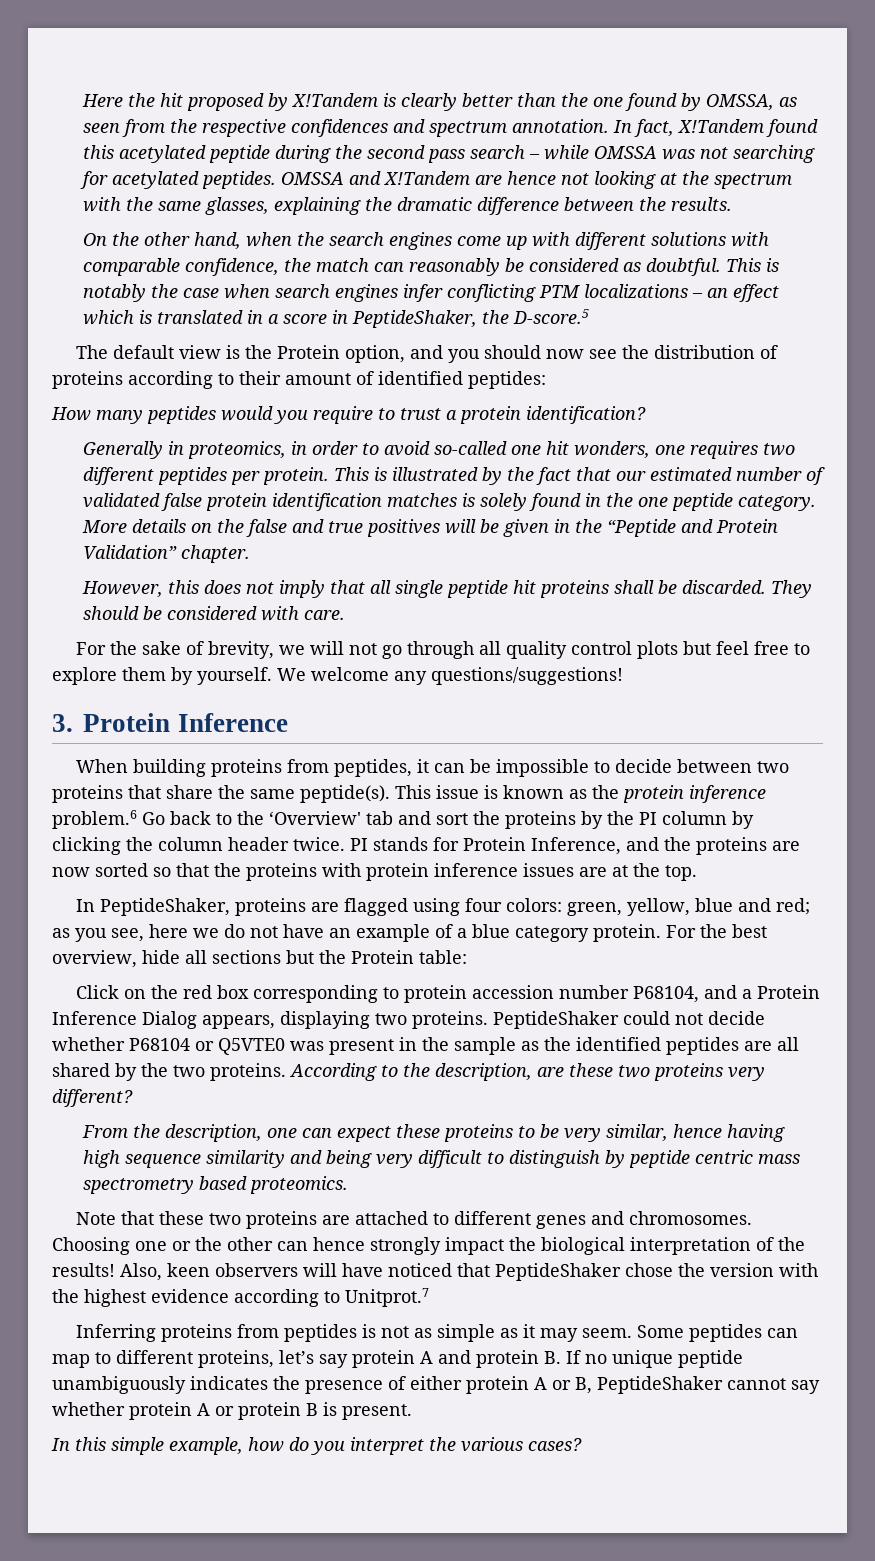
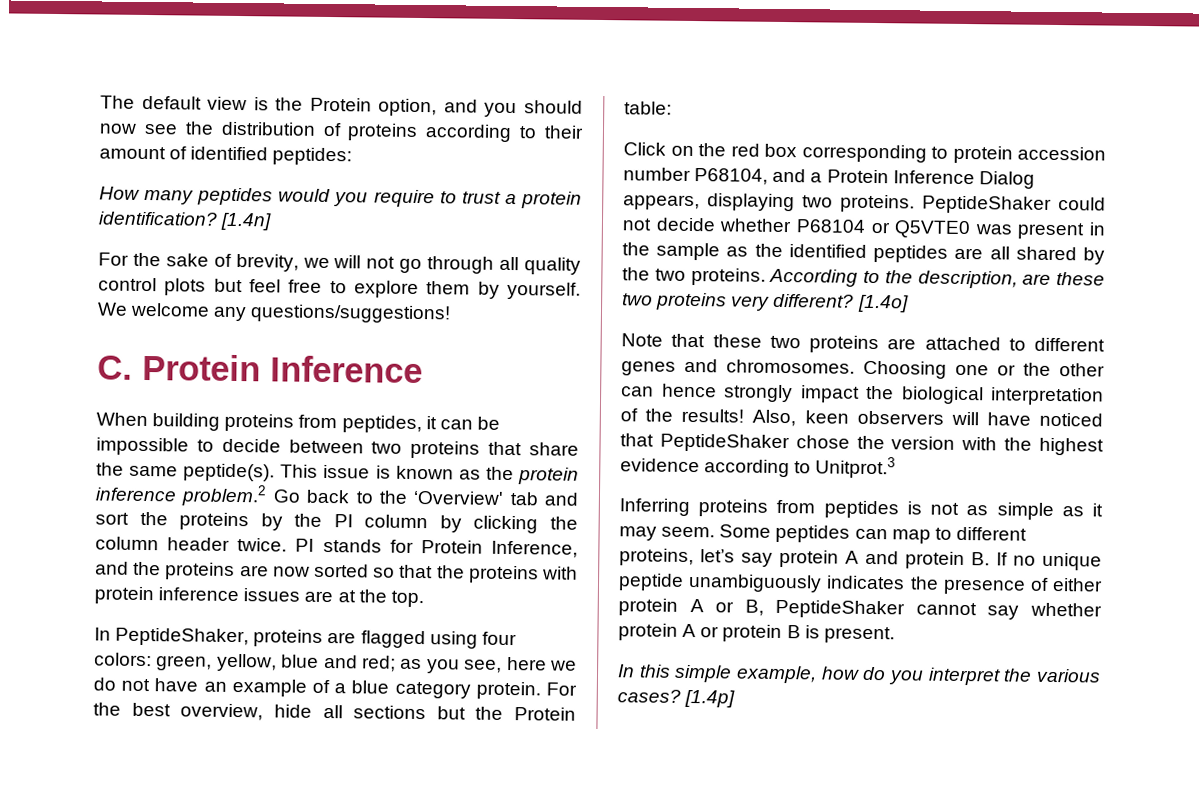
- Here the hit proposed by X!Tandem is clearly better than the one found by OMSSA, as seen from the respective confidences and spectrum annotation. In fact, X!Tandem found this acetylated peptide during the second pass search – while OMSSA was not searching for acetylated peptides. OMSSA and X!Tandem are hence not looking at the spectrum with the same glasses, explaining the dramatic difference between the results.
- On the other hand, when the search engines come up with different solutions with comparable confidence, the match can reasonably be considered as doubtful. This is notably the case when search engines infer conflicting PTM localizations – an effect which is translated in a score in PeptideShaker, the D-score.5
- How many peptides would you require to trust a protein identification?
- Generally in proteomics, in order to avoid so-called one hit wonders, one requires two different peptides per protein. This is illustrated by the fact that our estimated number of validated false protein identification matches is solely found in the one peptide category. More details on the false and true positives will be given in the “Peptide and Protein Validation” chapter.
- However, this does not imply that all single peptide hit proteins shall be discarded. They should be considered with care.
+ How many peptides would you require to trust a protein identification? [1.4n]
- 3. Protein Inference
+ C. Protein Inference
- This issue is known as the protein inference problem.6 Go back to the ‘Overview' tab and sort the proteins by the PI column by clicking the column header twice.
+ This issue is known as the protein inference problem.2 Go back to the ‘Overview' tab and sort the proteins by the PI column by clicking the column header twice.
- According to the description, are these two proteins very different?
- From the description, one can expect these proteins to be very similar, hence having high sequence similarity and being very difficult to distinguish by peptide centric mass spectrometry based proteomics.
+ According to the description, are these two proteins very different? [1.4o]
- Also, keen observers will have noticed that PeptideShaker chose the version with the highest evidence according to Unitprot.7
+ Also, keen observers will have noticed that PeptideShaker chose the version with the highest evidence according to Unitprot.3
+ [1.4p]

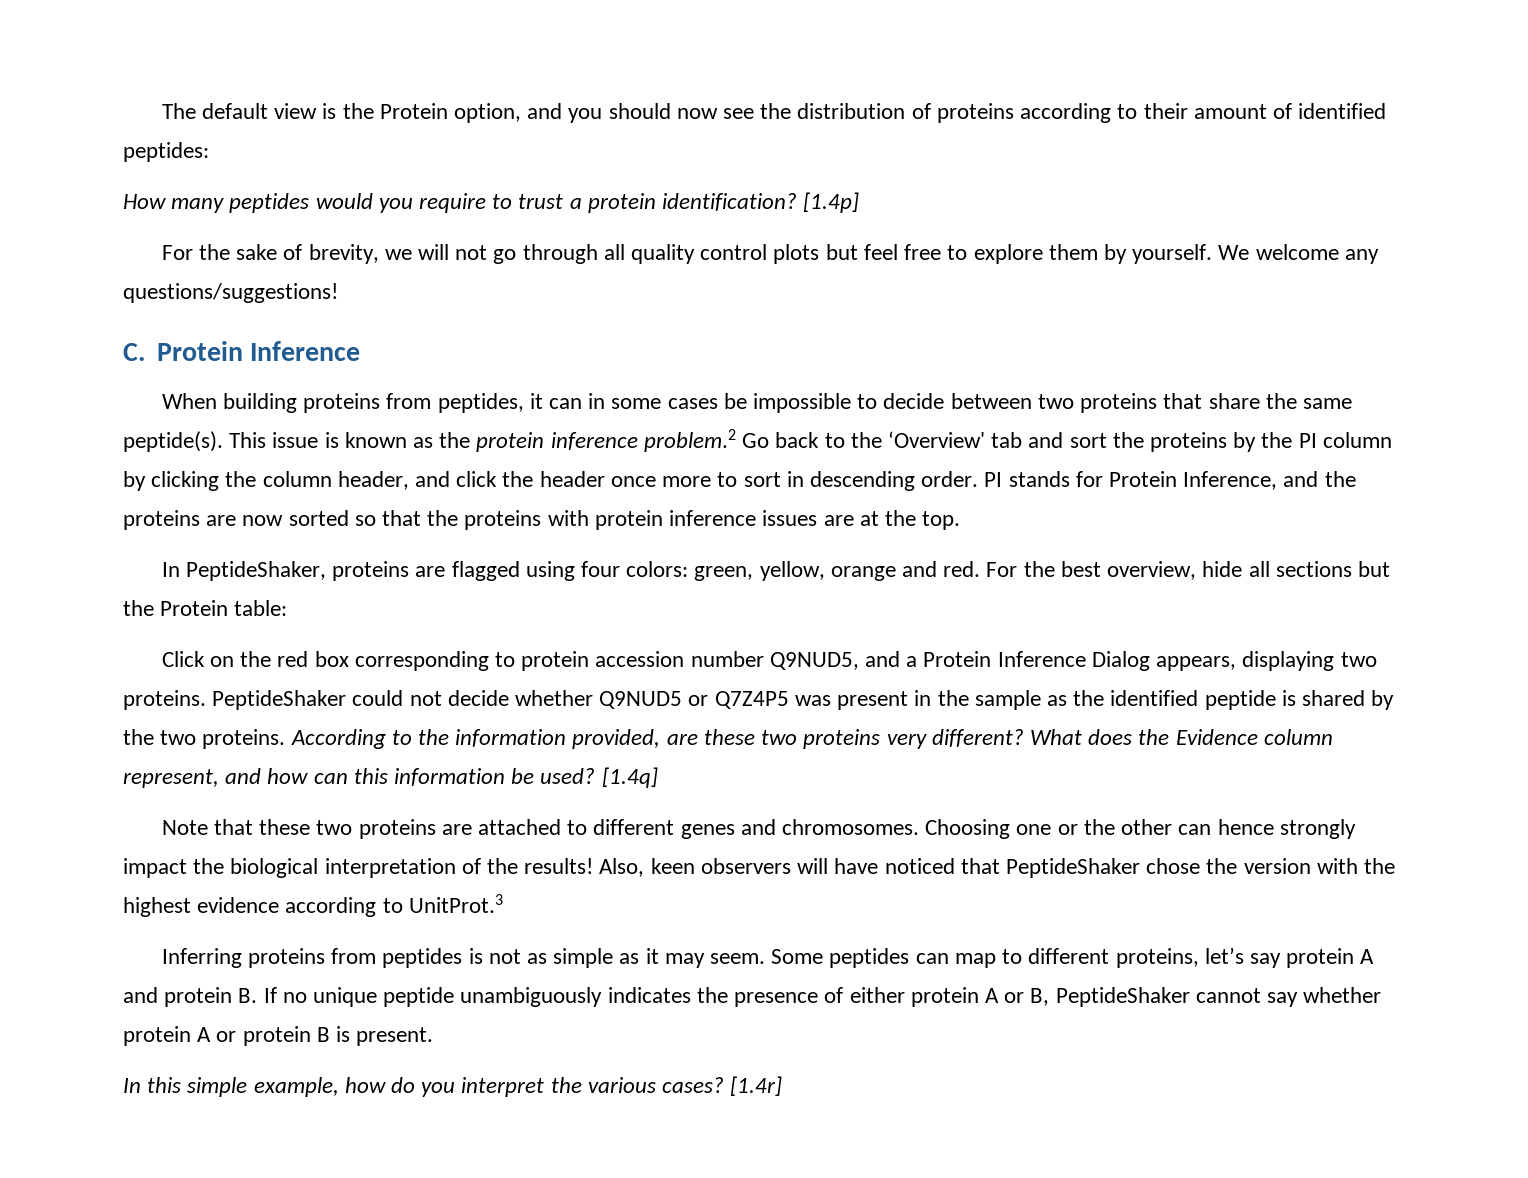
- [1.4n]
+ [1.4p]
- When building proteins from peptides, it can be impossible to decide between two proteins that share the same peptide(s).
+ When building proteins from peptides, it can in some cases be impossible to decide between two proteins that share the same peptide(s).
- This issue is known as the protein inference problem.2 Go back to the ‘Overview' tab and sort the proteins by the PI column by clicking the column header twice.
+ This issue is known as the protein inference problem.2 Go back to the ‘Overview' tab and sort the proteins by the PI column by clicking the column header, and click the header once more to sort in descending order.
- In PeptideShaker, proteins are flagged using four colors: green, yellow, blue and red; as you see, here we do not have an example of a blue category protein.
+ In PeptideShaker, proteins are flagged using four colors: green, yellow, orange and red.
- Click on the red box corresponding to protein accession number P68104, and a Protein Inference Dialog appears, displaying two proteins.
+ Click on the red box corresponding to protein accession number Q9NUD5, and a Protein Inference Dialog appears, displaying two proteins.
- PeptideShaker could not decide whether P68104 or Q5VTE0 was present in the sample as the identified peptides are all shared by the two proteins.
+ PeptideShaker could not decide whether Q9NUD5 or Q7Z4P5 was present in the sample as the identified peptide is shared by the two proteins.
- According to the description, are these two proteins very different?
+ According to the information provided, are these two proteins very different?
- [1.4o]
+ What does the Evidence column represent, and how can this information be used? [1.4q]
- Also, keen observers will have noticed that PeptideShaker chose the version with the highest evidence according to Unitprot.3
+ Also, keen observers will have noticed that PeptideShaker chose the version with the highest evidence according to UnitProt.3
- [1.4p]
+ [1.4r]

